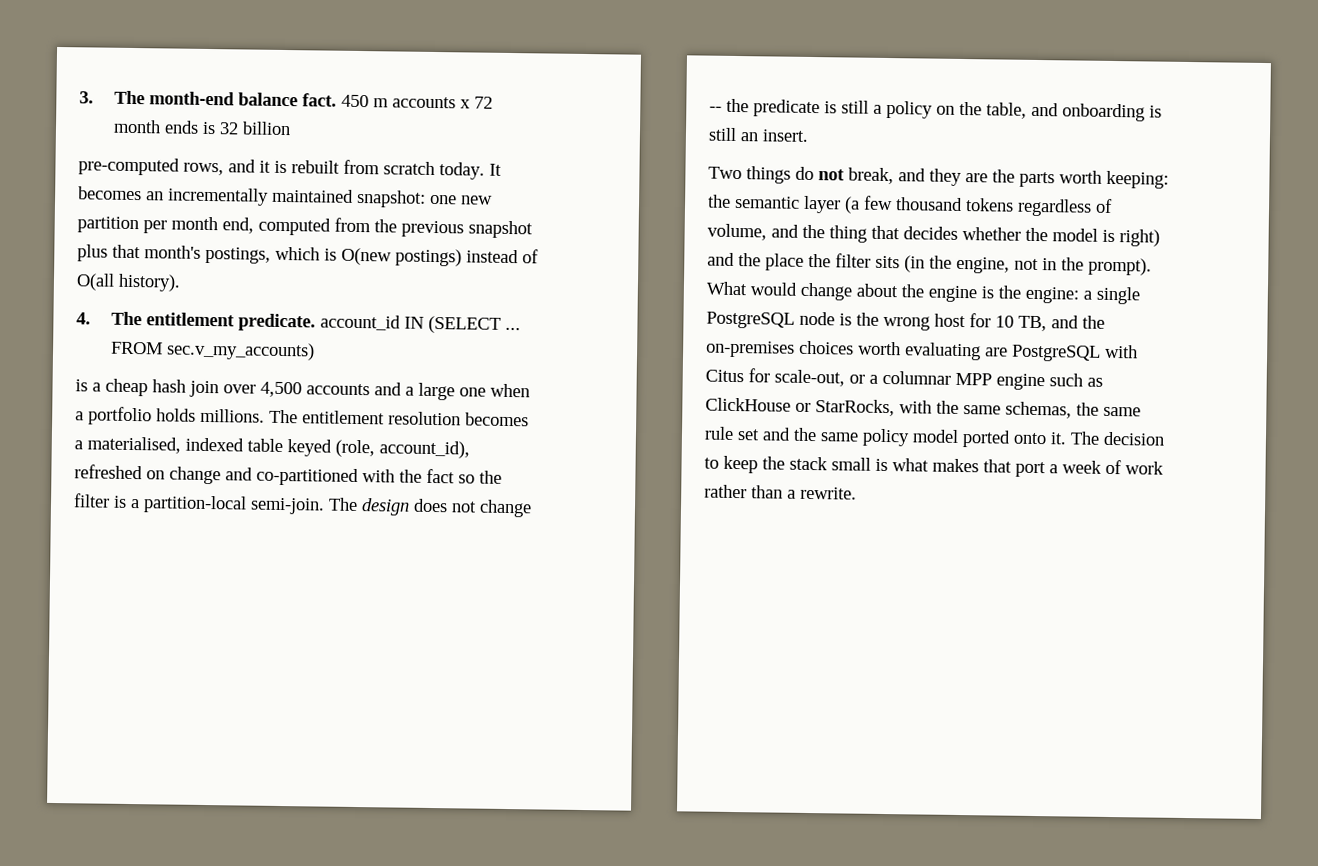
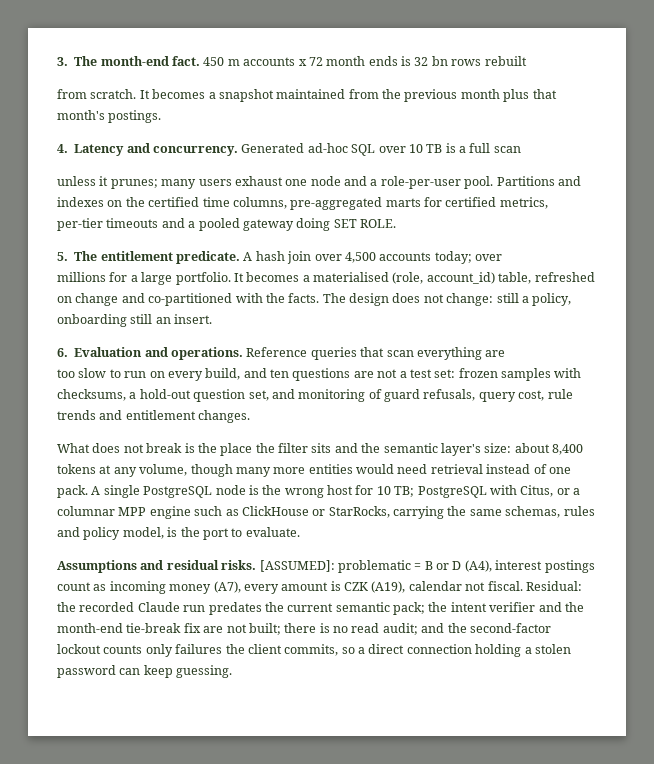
- 3. The month-end balance fact.
+ 3. The month-end fact.
- 450 m accounts x 72 month ends is 32 billion
- pre-computed rows, and it is rebuilt from scratch today. It becomes an incrementally maintained snapshot: one new partition per month end, computed from the previous snapshot plus that month's postings, which is O(new postings) instead of O(all history).
- 4. The entitlement predicate. account_id IN (SELECT ... FROM sec.v_my_accounts)
- is a cheap hash join over 4,500 accounts and a large one when a portfolio holds millions. The entitlement resolution becomes a materialised, indexed table keyed (role, account_id), refreshed on change and co-partitioned with the fact so the filter is a partition-local semi-join. The design does not change -- the predicate is still a policy on the table, and onboarding is still an insert.
- Two things do not break, and they are the parts worth keeping: the semantic layer (a few thousand tokens regardless of volume, and the thing that decides whether the model is right) and the place the filter sits (in the engine, not in the prompt). What would change about the engine is the engine: a single PostgreSQL node is the wrong host for 10 TB, and the on-premises choices worth evaluating are PostgreSQL with Citus for scale-out, or a columnar MPP engine such as ClickHouse or StarRocks, with the same schemas, the same rule set and the same policy model ported onto it. The decision to keep the stack small is what makes that port a week of work rather than a rewrite.
+ 450 m accounts x 72 month ends is 32 bn rows rebuilt
+ from scratch. It becomes a snapshot maintained from the previous month plus that month's postings.
+ 4. Latency and concurrency. Generated ad-hoc SQL over 10 TB is a full scan
+ unless it prunes; many users exhaust one node and a role-per-user pool. Partitions and indexes on the certified time columns, pre-aggregated marts for certified metrics, per-tier timeouts and a pooled gateway doing SET ROLE.
+ 5. The entitlement predicate. A hash join over 4,500 accounts today; over
+ millions for a large portfolio. It becomes a materialised (role, account_id) table, refreshed on change and co-partitioned with the facts. The design does not change: still a policy, onboarding still an insert.
+ 6. Evaluation and operations. Reference queries that scan everything are
+ too slow to run on every build, and ten questions are not a test set: frozen samples with checksums, a hold-out question set, and monitoring of guard refusals, query cost, rule trends and entitlement changes.
+ What does not break is the place the filter sits and the semantic layer's size: about 8,400 tokens at any volume, though many more entities would need retrieval instead of one pack. A single PostgreSQL node is the wrong host for 10 TB; PostgreSQL with Citus, or a columnar MPP engine such as ClickHouse or StarRocks, carrying the same schemas, rules and policy model, is the port to evaluate.
+ Assumptions and residual risks. [ASSUMED]: problematic = B or D (A4), interest postings count as incoming money (A7), every amount is CZK (A19), calendar not fiscal. Residual: the recorded Claude run predates the current semantic pack; the intent verifier and the month-end tie-break fix are not built; there is no read audit; and the second-factor lockout counts only failures the client commits, so a direct connection holding a stolen password can keep guessing.

